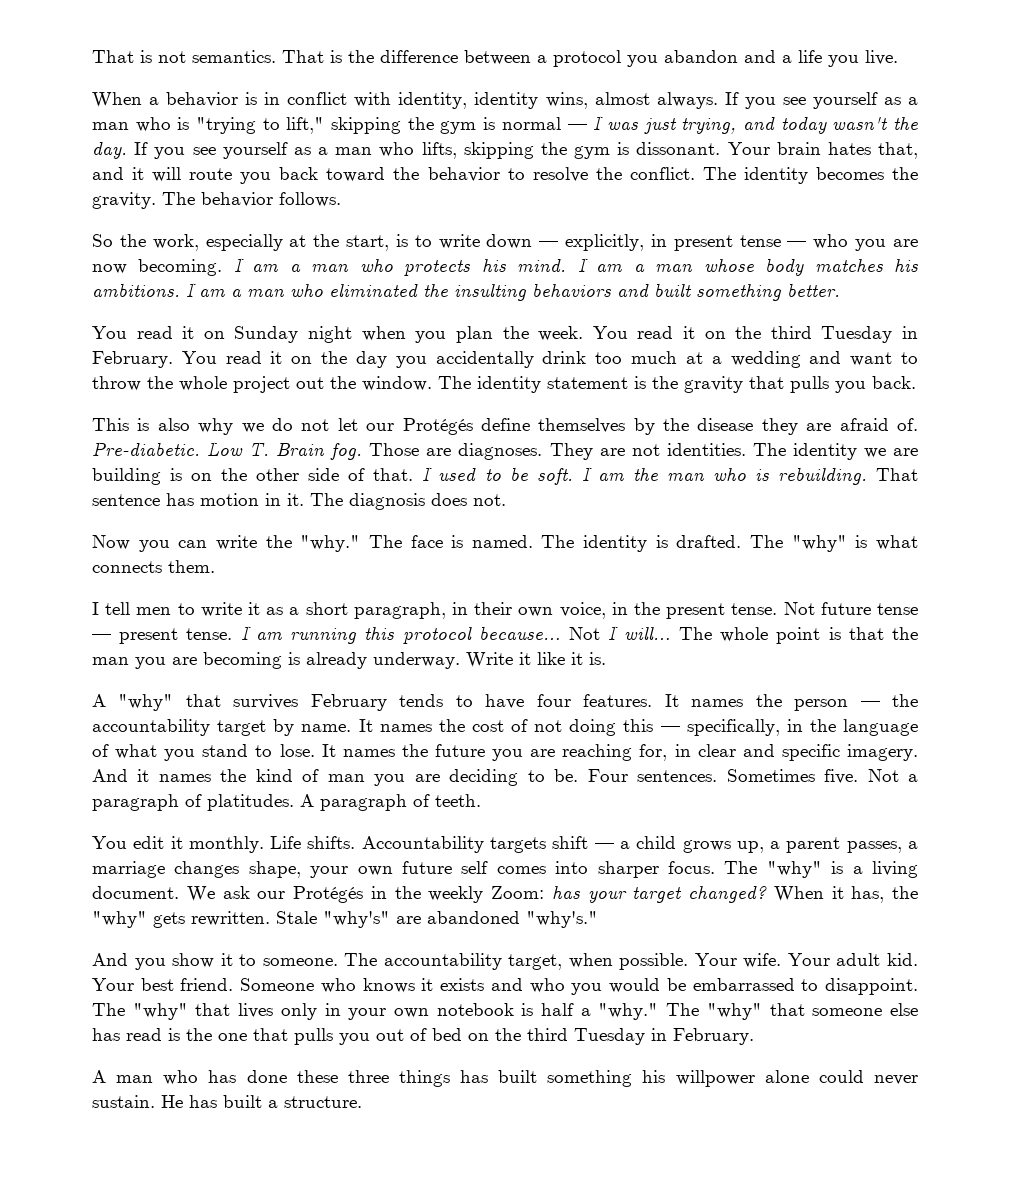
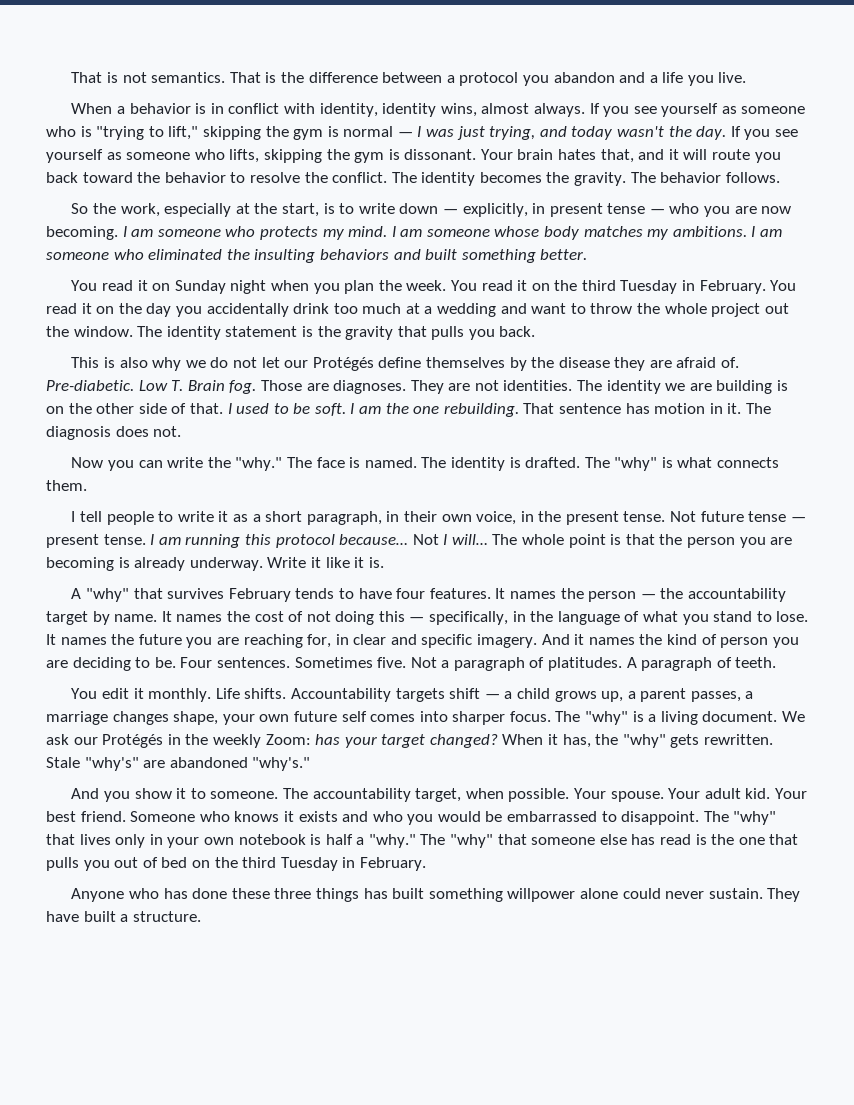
- If you see yourself as a man who is "trying to lift," skipping the gym is normal — I was just trying, and today wasn't the day.
+ If you see yourself as someone who is "trying to lift," skipping the gym is normal — I was just trying, and today wasn't the day.
- If you see yourself as a man who lifts, skipping the gym is dissonant.
+ If you see yourself as someone who lifts, skipping the gym is dissonant.
- I am a man who protects his mind.
+ I am someone who protects my mind.
- I am a man whose body matches his ambitions.
+ I am someone whose body matches my ambitions.
- I am a man who eliminated the insulting behaviors and built something better.
+ I am someone who eliminated the insulting behaviors and built something better.
- I am the man who is rebuilding.
+ I am the one rebuilding.
- I tell men to write it as a short paragraph, in their own voice, in the present tense.
+ I tell people to write it as a short paragraph, in their own voice, in the present tense.
- The whole point is that the man you are becoming is already underway.
+ The whole point is that the person you are becoming is already underway.
- And it names the kind of man you are deciding to be.
+ And it names the kind of person you are deciding to be.
- Your wife.
+ Your spouse.
- A man who has done these three things has built something his willpower alone could never sustain.
+ Anyone who has done these three things has built something willpower alone could never sustain.
- He has built a structure.
+ They have built a structure.

